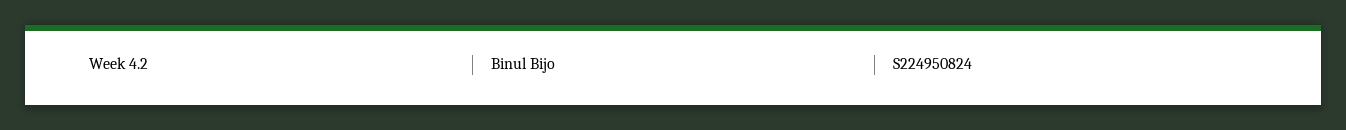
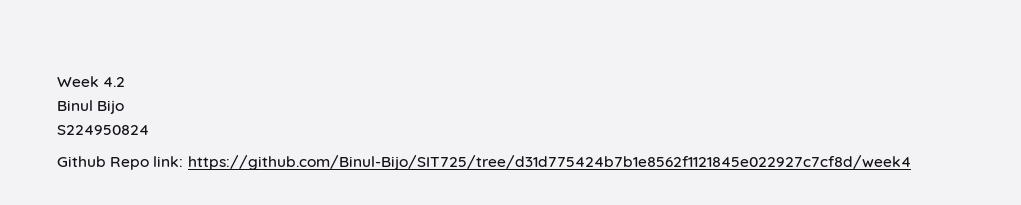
+ Github Repo link: https://github.com/Binul-Bijo/SIT725/tree/d31d775424b7b1e8562f1121845e022927c7cf8d/week4

